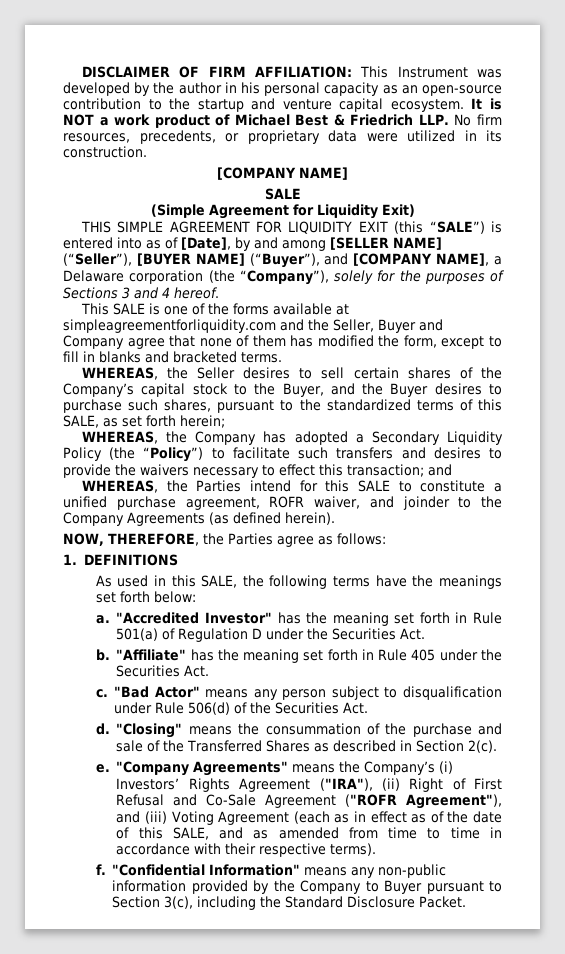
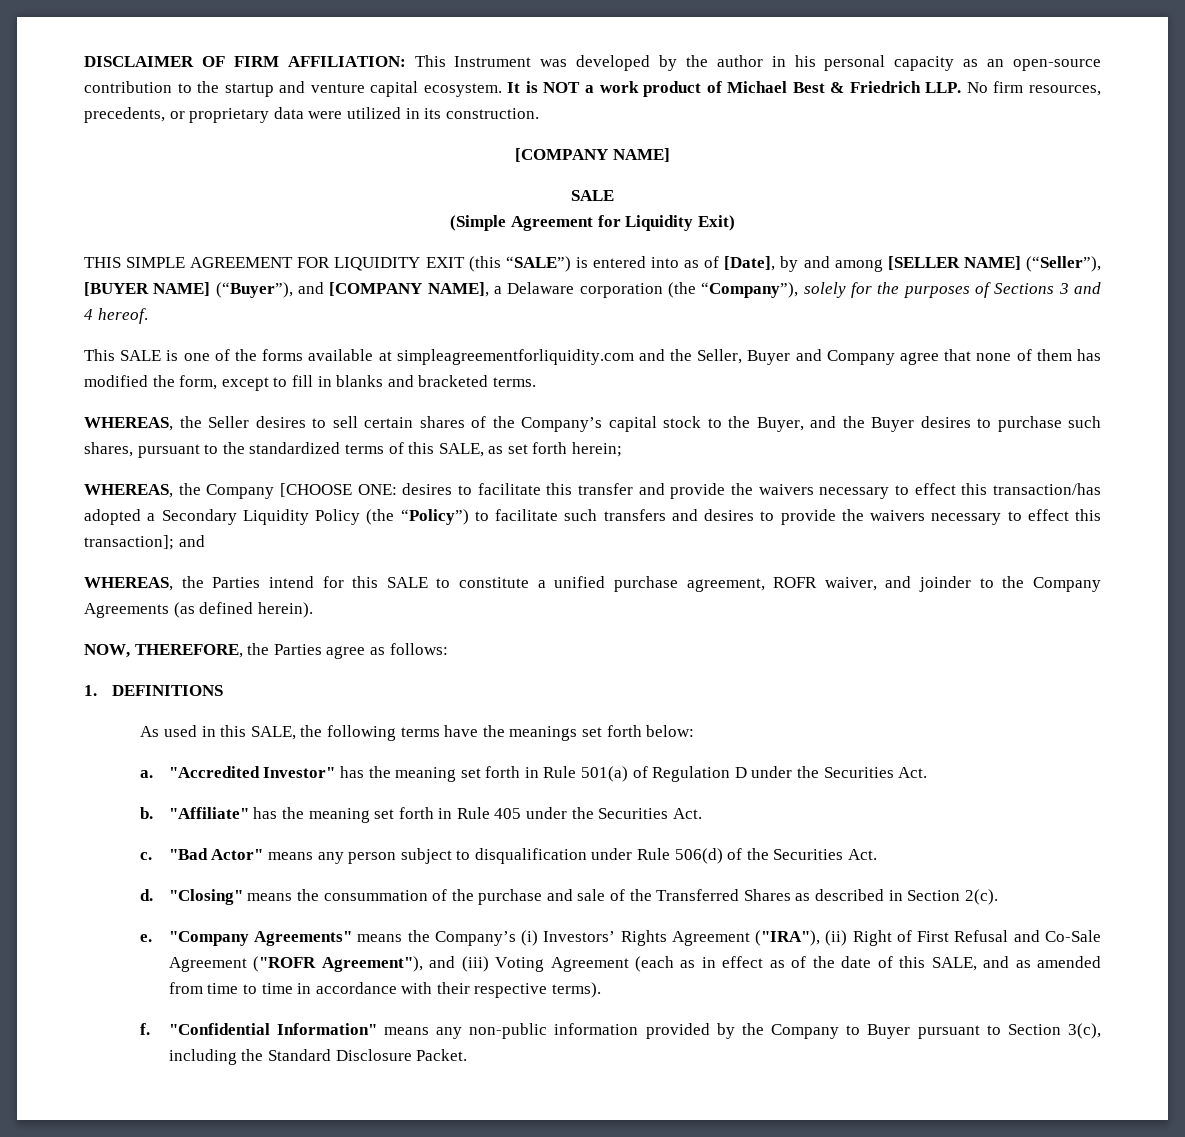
- WHEREAS, the Company has adopted a Secondary Liquidity Policy (the “Policy”) to facilitate such transfers and desires to provide the waivers necessary to effect this transaction; and
+ WHEREAS, the Company [CHOOSE ONE: desires to facilitate this transfer and provide the waivers necessary to effect this transaction/has adopted a Secondary Liquidity Policy (the “Policy”) to facilitate such transfers and desires to provide the waivers necessary to effect this transaction]; and

